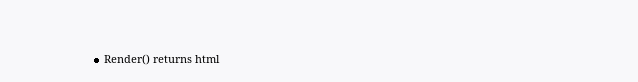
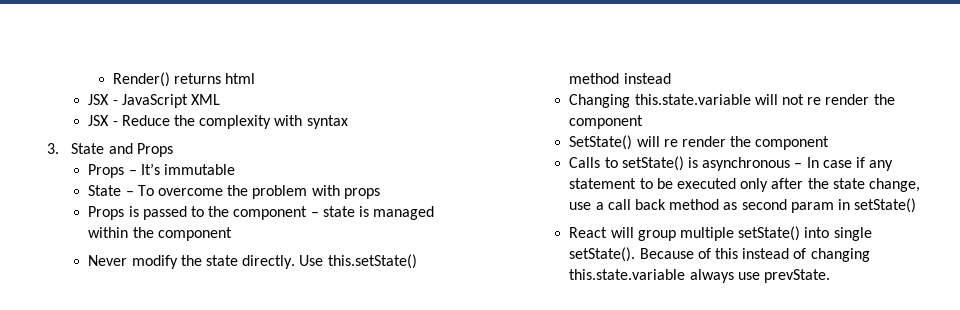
+ JSX - JavaScript XML
+ JSX - Reduce the complexity with syntax
+ 3. State and Props
+ Props – It’s immutable
+ State – To overcome the problem with props
+ Props is passed to the component – state is managed within the component
+ Never modify the state directly. Use this.setState() method instead
+ Changing this.state.variable will not re render the component
+ SetState() will re render the component
+ Calls to setState() is asynchronous – In case if any statement to be executed only after the state change, use a call back method as second param in setState()
+ React will group multiple setState() into single setState(). Because of this instead of changing this.state.variable always use prevState.

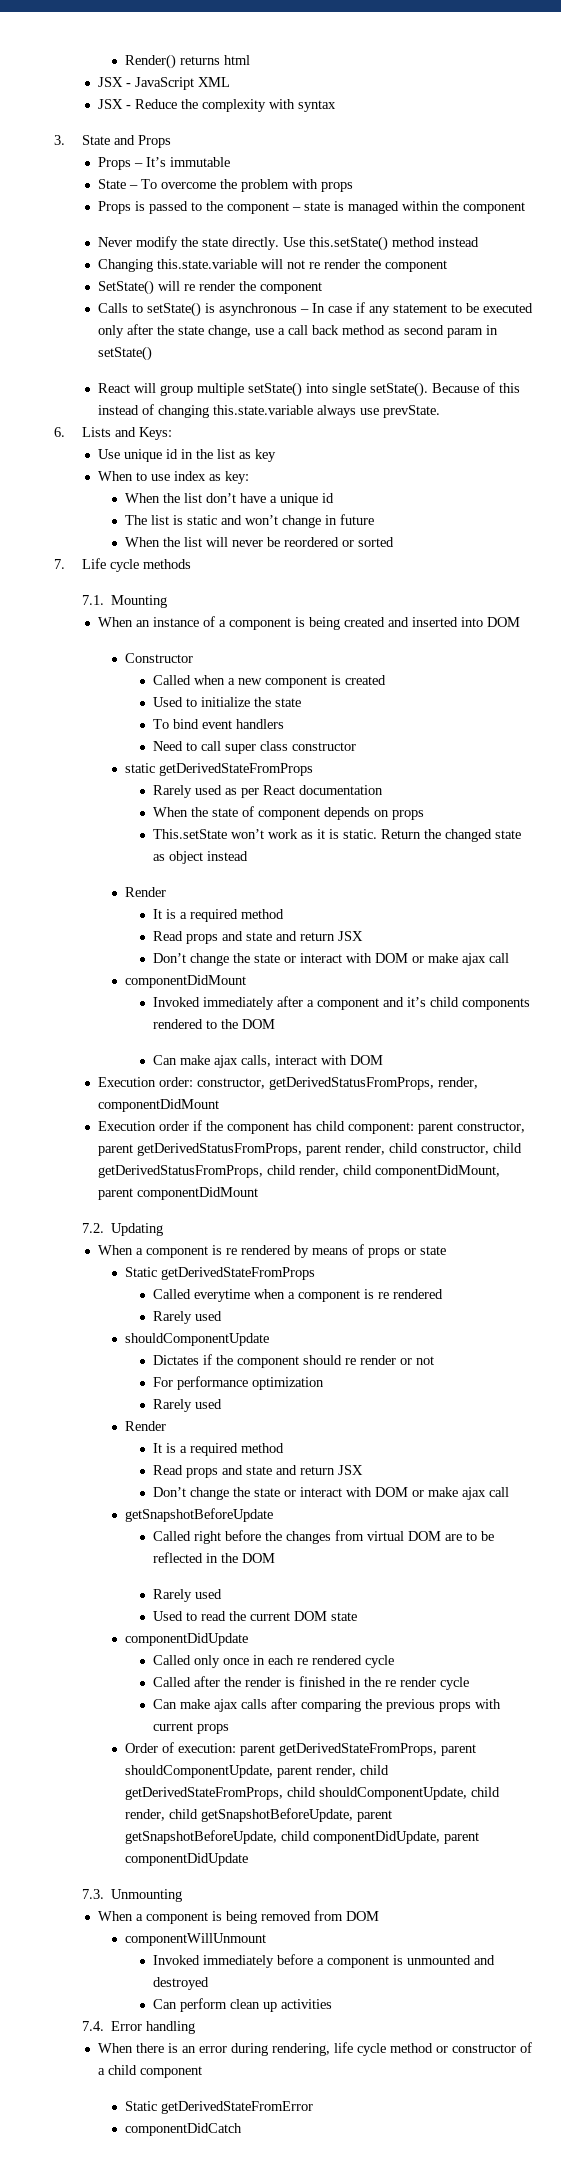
+ 6. Lists and Keys:
+ Use unique id in the list as key
+ When to use index as key:
+ When the list don’t have a unique id
+ The list is static and won’t change in future
+ When the list will never be reordered or sorted
+ 7. Life cycle methods
+ 7.1. Mounting
+ When an instance of a component is being created and inserted into DOM
+ Constructor
+ Called when a new component is created
+ Used to initialize the state
+ To bind event handlers
+ Need to call super class constructor
+ static getDerivedStateFromProps
+ Rarely used as per React documentation
+ When the state of component depends on props
+ This.setState won’t work as it is static. Return the changed state as object instead
+ Render
+ It is a required method
+ Read props and state and return JSX
+ Don’t change the state or interact with DOM or make ajax call
+ componentDidMount
+ Invoked immediately after a component and it’s child components rendered to the DOM
+ Can make ajax calls, interact with DOM
+ Execution order: constructor, getDerivedStatusFromProps, render, componentDidMount
+ Execution order if the component has child component: parent constructor, parent getDerivedStatusFromProps, parent render, child constructor, child getDerivedStatusFromProps, child render, child componentDidMount, parent componentDidMount
+ 7.2. Updating
+ When a component is re rendered by means of props or state
+ Static getDerivedStateFromProps
+ Called everytime when a component is re rendered
+ Rarely used
+ shouldComponentUpdate
+ Dictates if the component should re render or not
+ For performance optimization
+ Rarely used
+ Render
+ It is a required method
+ Read props and state and return JSX
+ Don’t change the state or interact with DOM or make ajax call
+ getSnapshotBeforeUpdate
+ Called right before the changes from virtual DOM are to be reflected in the DOM
+ Rarely used
+ Used to read the current DOM state
+ componentDidUpdate
+ Called only once in each re rendered cycle
+ Called after the render is finished in the re render cycle
+ Can make ajax calls after comparing the previous props with current props
+ Order of execution: parent getDerivedStateFromProps, parent shouldComponentUpdate, parent render, child getDerivedStateFromProps, child shouldComponentUpdate, child render, child getSnapshotBeforeUpdate, parent getSnapshotBeforeUpdate, child componentDidUpdate, parent componentDidUpdate
+ 7.3. Unmounting
+ When a component is being removed from DOM
+ componentWillUnmount
+ Invoked immediately before a component is unmounted and destroyed
+ Can perform clean up activities
+ 7.4. Error handling
+ When there is an error during rendering, life cycle method or constructor of a child component
+ Static getDerivedStateFromError
+ componentDidCatch

